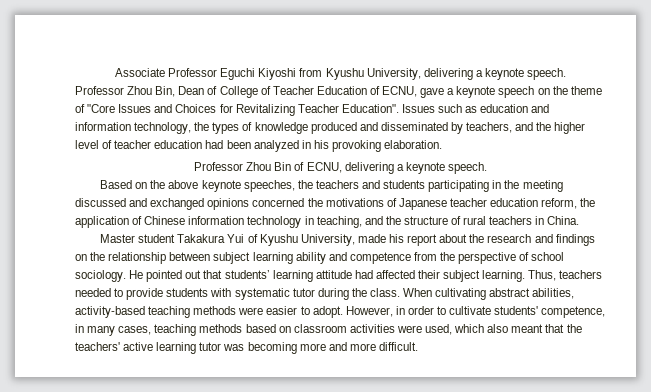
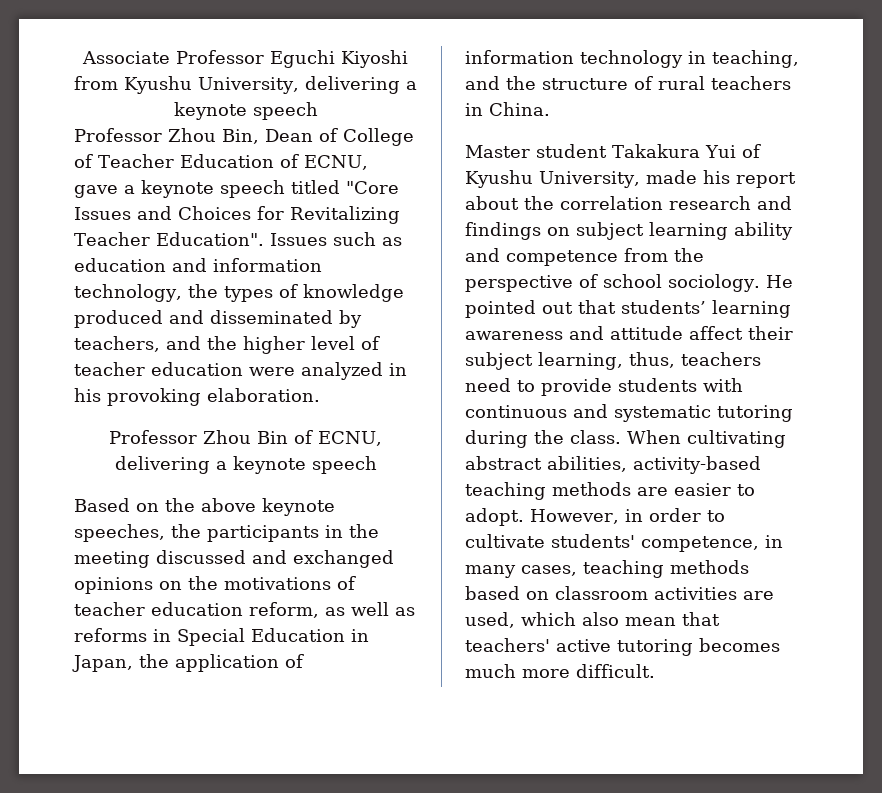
- Associate Professor Eguchi Kiyoshi from Kyushu University, delivering a keynote speech.
+ Associate Professor Eguchi Kiyoshi from Kyushu University, delivering a keynote speech
- Professor Zhou Bin, Dean of College of Teacher Education of ECNU, gave a keynote speech on the theme of "Core Issues and Choices for Revitalizing Teacher Education".
+ Professor Zhou Bin, Dean of College of Teacher Education of ECNU, gave a keynote speech titled "Core Issues and Choices for Revitalizing Teacher Education".
- Issues such as education and information technology, the types of knowledge produced and disseminated by teachers, and the higher level of teacher education had been analyzed in his provoking elaboration.
+ Issues such as education and information technology, the types of knowledge produced and disseminated by teachers, and the higher level of teacher education were analyzed in his provoking elaboration.
- Professor Zhou Bin of ECNU, delivering a keynote speech.
+ Professor Zhou Bin of ECNU, delivering a keynote speech
- Based on the above keynote speeches, the teachers and students participating in the meeting discussed and exchanged opinions concerned the motivations of Japanese teacher education reform, the application of Chinese information technology in teaching, and the structure of rural teachers in China.
+ Based on the above keynote speeches, the participants in the meeting discussed and exchanged opinions on the motivations of teacher education reform, as well as reforms in Special Education in Japan, the application of information technology in teaching, and the structure of rural teachers in China.
- Master student Takakura Yui of Kyushu University, made his report about the research and findings on the relationship between subject learning ability and competence from the perspective of school sociology.
+ Master student Takakura Yui of Kyushu University, made his report about the correlation research and findings on subject learning ability and competence from the perspective of school sociology.
- He pointed out that students’ learning attitude had affected their subject learning. Thus, teachers needed to provide students with systematic tutor during the class.
+ He pointed out that students’ learning awareness and attitude affect their subject learning, thus, teachers need to provide students with continuous and systematic tutoring during the class.
- When cultivating abstract abilities, activity-based teaching methods were easier to adopt.
+ When cultivating abstract abilities, activity-based teaching methods are easier to adopt.
- However, in order to cultivate students' competence, in many cases, teaching methods based on classroom activities were used, which also meant that the teachers' active learning tutor was becoming more and more difficult.
+ However, in order to cultivate students' competence, in many cases, teaching methods based on classroom activities are used, which also mean that teachers' active tutoring becomes much more difficult.

